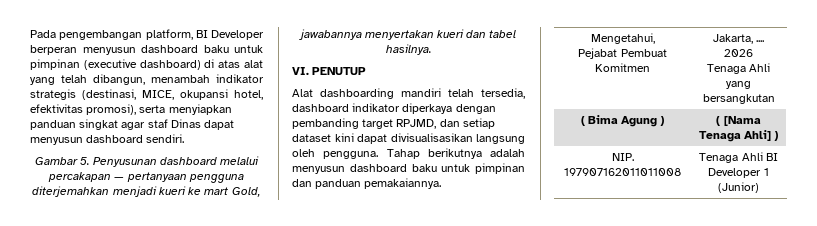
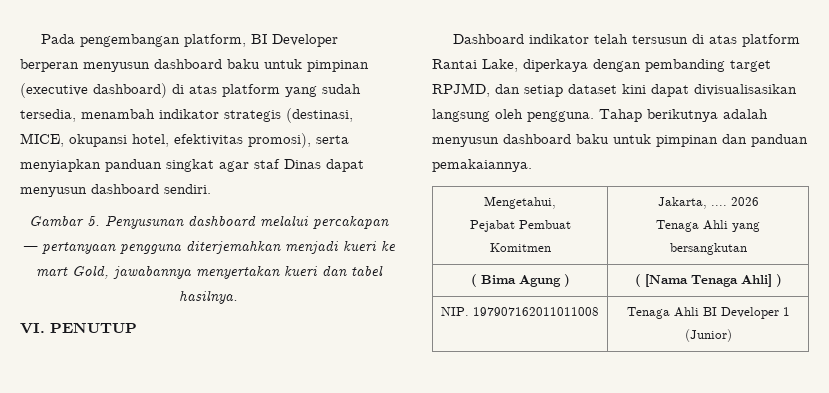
- Pada pengembangan platform, BI Developer berperan menyusun dashboard baku untuk pimpinan (executive dashboard) di atas alat yang telah dibangun, menambah indikator strategis (destinasi, MICE, okupansi hotel, efektivitas promosi), serta menyiapkan panduan singkat agar staf Dinas dapat menyusun dashboard sendiri.
+ Pada pengembangan platform, BI Developer berperan menyusun dashboard baku untuk pimpinan (executive dashboard) di atas platform yang sudah tersedia, menambah indikator strategis (destinasi, MICE, okupansi hotel, efektivitas promosi), serta menyiapkan panduan singkat agar staf Dinas dapat menyusun dashboard sendiri.
- Alat dashboarding mandiri telah tersedia, dashboard indikator diperkaya dengan pembanding target RPJMD, dan setiap dataset kini dapat divisualisasikan langsung oleh pengguna.
+ Dashboard indikator telah tersusun di atas platform Rantai Lake, diperkaya dengan pembanding target RPJMD, dan setiap dataset kini dapat divisualisasikan langsung oleh pengguna.

